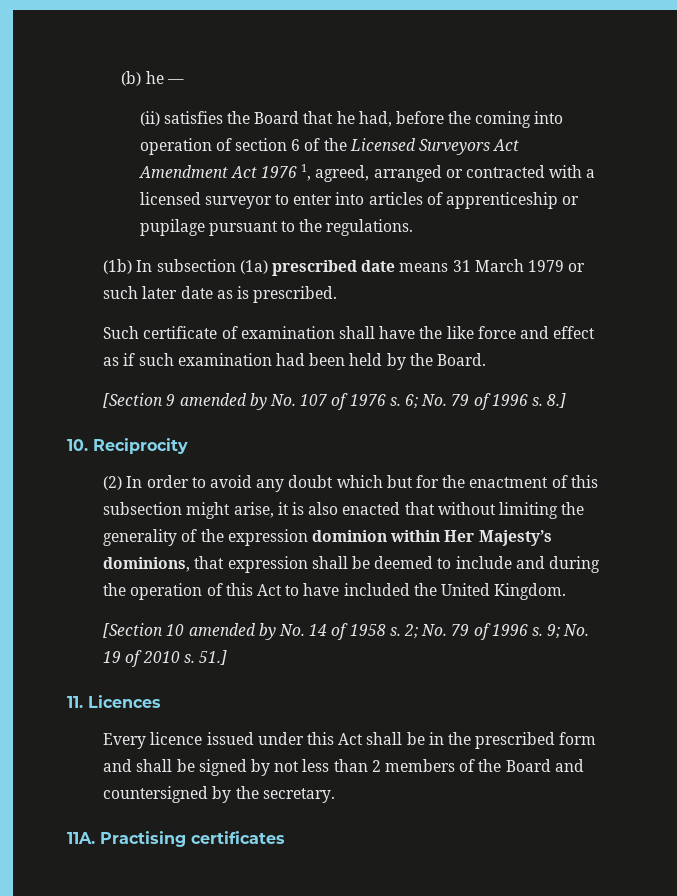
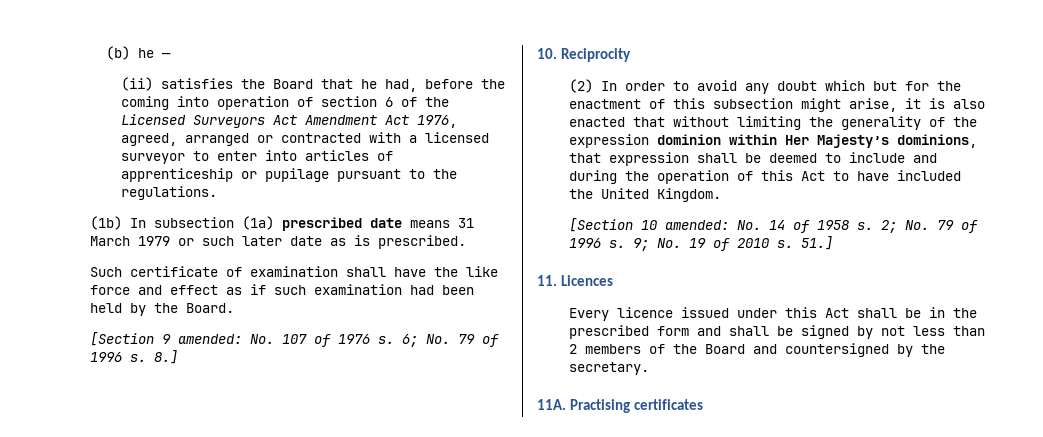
- (ii) satisfies the Board that he had, before the coming into operation of section 6 of the Licensed Surveyors Act Amendment Act 1976 1, agreed, arranged or contracted with a licensed surveyor to enter into articles of apprenticeship or pupilage pursuant to the regulations.
+ (ii) satisfies the Board that he had, before the coming into operation of section 6 of the Licensed Surveyors Act Amendment Act 1976, agreed, arranged or contracted with a licensed surveyor to enter into articles of apprenticeship or pupilage pursuant to the regulations.
- [Section 9 amended by No. 107 of 1976 s.
+ [Section 9 amended: No. 107 of 1976 s.
- [Section 10 amended by No. 14 of 1958 s.
+ [Section 10 amended: No. 14 of 1958 s.

